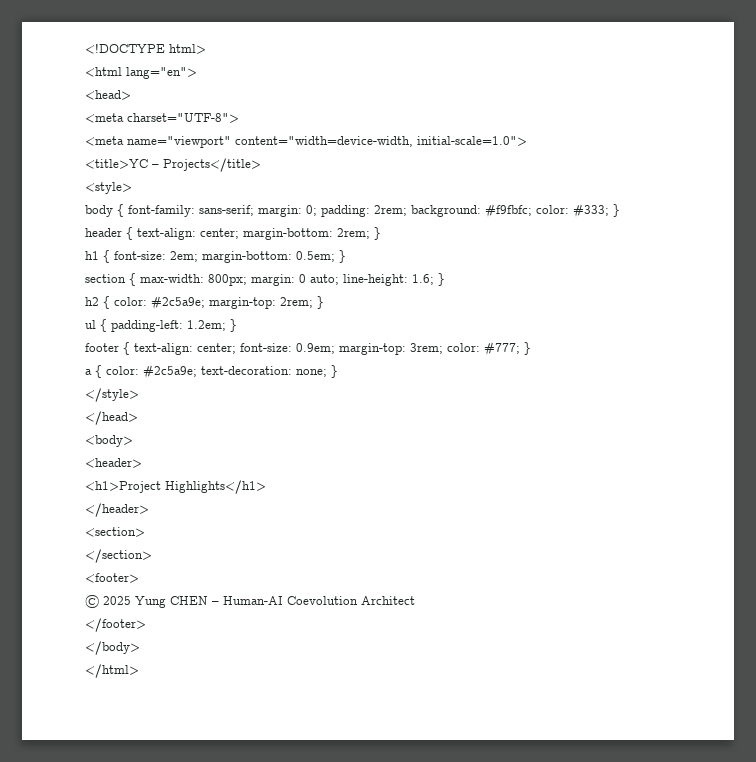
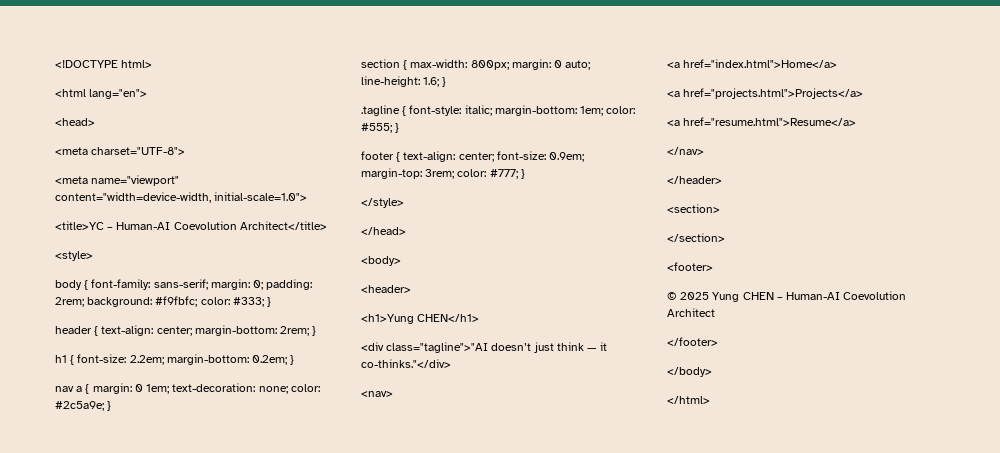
- <title>YC – Projects</title>
+ <title>YC – Human-AI Coevolution Architect</title>
- h1 { font-size: 2em; margin-bottom: 0.5em; }
+ h1 { font-size: 2.2em; margin-bottom: 0.2em; }
+ nav a { margin: 0 1em; text-decoration: none; color: #2c5a9e; }
- h2 { color: #2c5a9e; margin-top: 2rem; }
- ul { padding-left: 1.2em; }
+ .tagline { font-style: italic; margin-bottom: 1em; color: #555; }
- a { color: #2c5a9e; text-decoration: none; }
  </style>
  </head>
  <body>
  <header>
- <h1>Project Highlights</h1>
+ <h1>Yung CHEN</h1>
+ <div class="tagline">"AI doesn’t just think — it co-thinks."</div>
+ <nav>
+ <a href="index.html">Home</a>
+ <a href="projects.html">Projects</a>
+ <a href="resume.html">Resume</a>
+ </nav>

